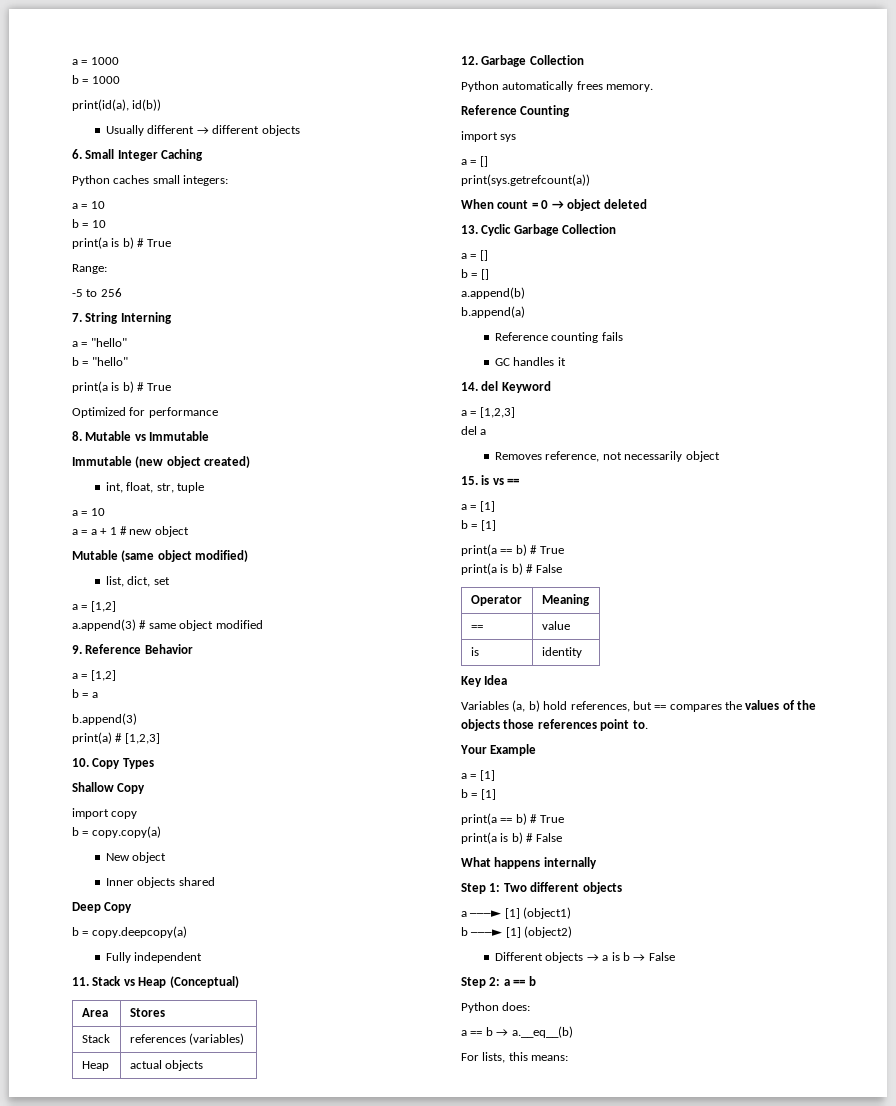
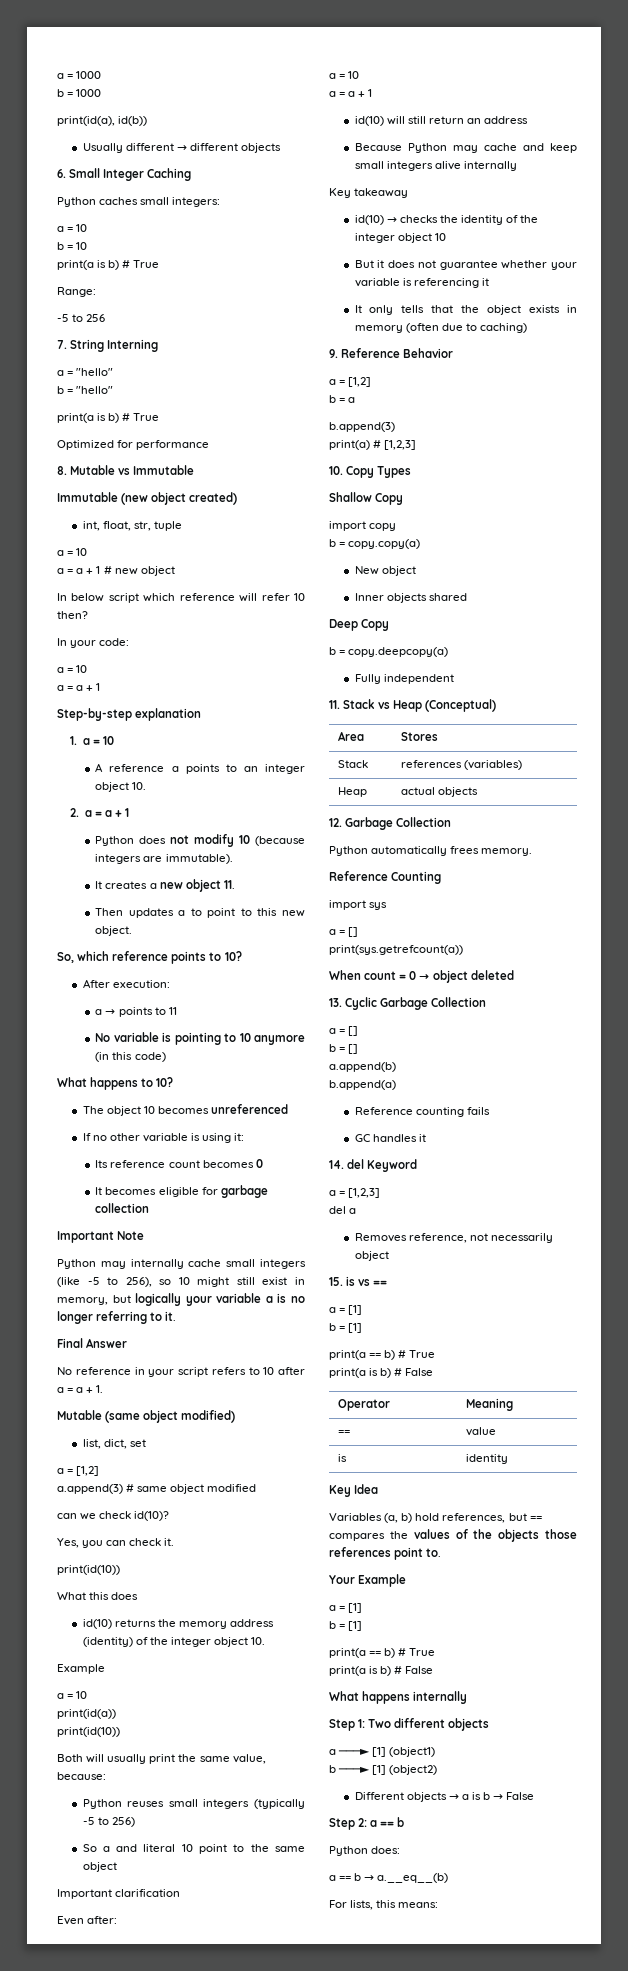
+ In below script which reference will refer 10 then?
+ In your code:
+ a = 10
+ a = a + 1
+ Step-by-step explanation
+ 1. a = 10
+ A reference a points to an integer object 10.
+ 2. a = a + 1
+ Python does not modify 10 (because integers are immutable).
+ It creates a new object 11.
+ Then updates a to point to this new object.
+ So, which reference points to 10?
+ After execution:
+ a → points to 11
+ No variable is pointing to 10 anymore (in this code)
+ What happens to 10?
+ The object 10 becomes unreferenced
+ If no other variable is using it:
+ Its reference count becomes 0
+ It becomes eligible for garbage collection
+ Important Note
+ Python may internally cache small integers (like -5 to 256), so 10 might still exist in memory, but logically your variable a is no longer referring to it.
+ Final Answer
+ No reference in your script refers to 10 after a = a + 1.
+ can we check id(10)?
+ Yes, you can check it.
+ print(id(10))
+ What this does
+ id(10) returns the memory address (identity) of the integer object 10.
+ Example
+ a = 10
+ print(id(a))
+ print(id(10))
+ Both will usually print the same value, because:
+ Python reuses small integers (typically -5 to 256)
+ So a and literal 10 point to the same object
+ Important clarification
+ Even after:
+ a = 10
+ a = a + 1
+ id(10) will still return an address
+ Because Python may cache and keep small integers alive internally
+ Key takeaway
+ id(10) → checks the identity of the integer object 10
+ But it does not guarantee whether your variable is referencing it
+ It only tells that the object exists in memory (often due to caching)

